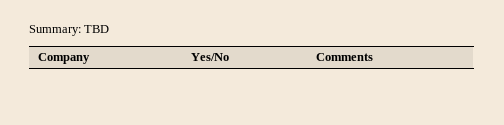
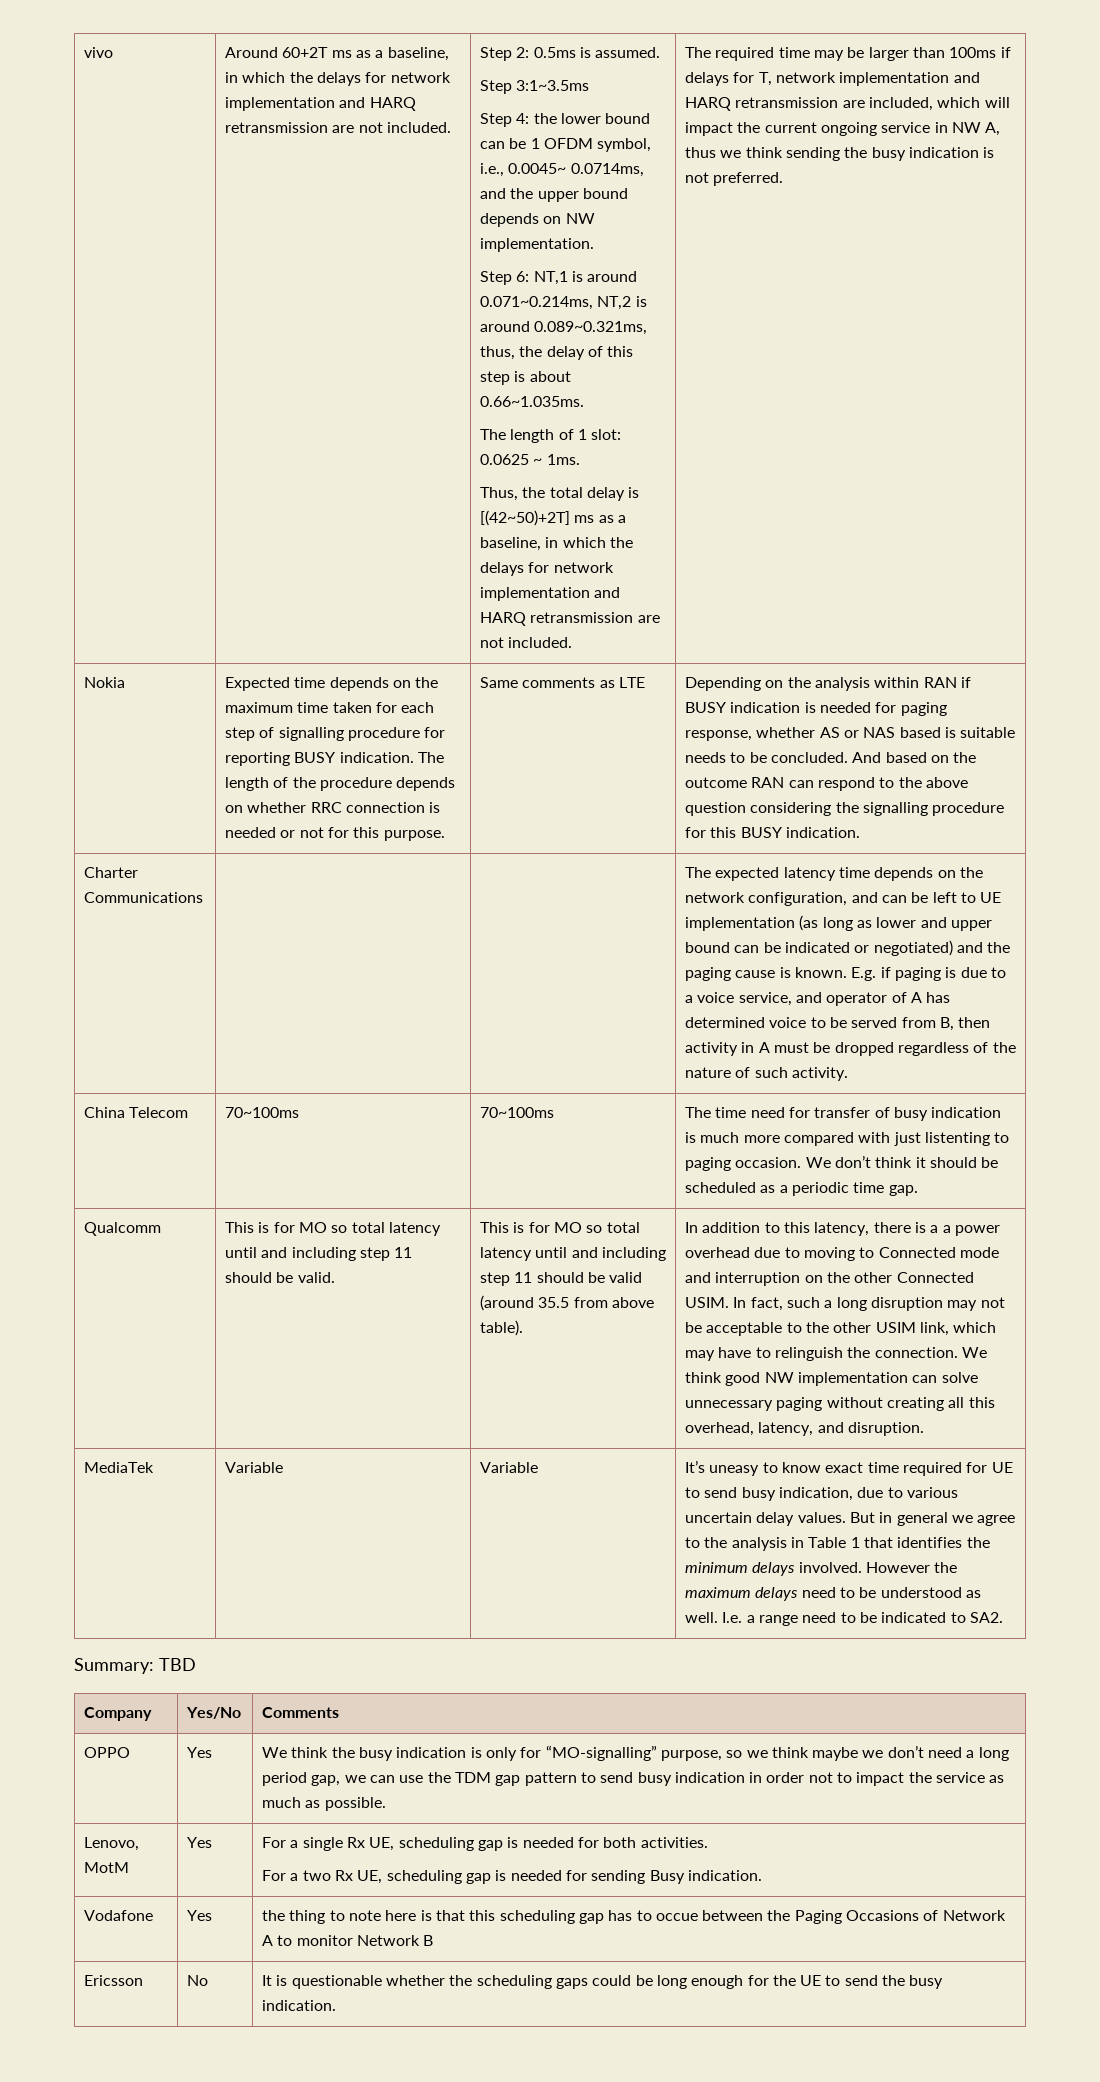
+ vivo | Around 60+2T ms as a baseline, in which the delays for network implementation and HARQ retransmission are not included. | Step 2: 0.5ms is assumed.
+ Step 3:1~3.5ms
+ Step 4: the lower bound can be 1 OFDM symbol, i.e., 0.0045~ 0.0714ms, and the upper bound depends on NW implementation.
+ Step 6: NT,1 is around 0.071~0.214ms, NT,2 is around 0.089~0.321ms, thus, the delay of this step is about 0.66~1.035ms.
+ The length of 1 slot: 0.0625 ~ 1ms.
+ Thus, the total delay is [(42~50)+2T] ms as a baseline, in which the delays for network implementation and HARQ retransmission are not included. | The required time may be larger than 100ms if delays for T, network implementation and HARQ retransmission are included, which will impact the current ongoing service in NW A, thus we think sending the busy indication is not preferred.
+ Nokia | Expected time depends on the maximum time taken for each step of signalling procedure for reporting BUSY indication. The length of the procedure depends on whether RRC connection is needed or not for this purpose. | Same comments as LTE | Depending on the analysis within RAN if BUSY indication is needed for paging response, whether AS or NAS based is suitable needs to be concluded. And based on the outcome RAN can respond to the above question considering the signalling procedure for this BUSY indication.
+ Charter Communications | | | The expected latency time depends on the network configuration, and can be left to UE implementation (as long as lower and upper bound can be indicated or negotiated) and the paging cause is known. E.g. if paging is due to a voice service, and operator of A has determined voice to be served from B, then activity in A must be dropped regardless of the nature of such activity.
+ China Telecom | 70~100ms | 70~100ms | The time need for transfer of busy indication is much more compared with just listenting to paging occasion. We don’t think it should be scheduled as a periodic time gap.
+ Qualcomm | This is for MO so total latency until and including step 11 should be valid. | This is for MO so total latency until and including step 11 should be valid (around 35.5 from above table). | In addition to this latency, there is a a power overhead due to moving to Connected mode and interruption on the other Connected USIM. In fact, such a long disruption may not be acceptable to the other USIM link, which may have to relinguish the connection. We think good NW implementation can solve unnecessary paging without creating all this overhead, latency, and disruption.
+ MediaTek | Variable | Variable | It’s uneasy to know exact time required for UE to send busy indication, due to various uncertain delay values. But in general we agree to the analysis in Table 1 that identifies the minimum delays involved. However the maximum delays need to be understood as well. I.e. a range need to be indicated to SA2.
+ OPPO | Yes | We think the busy indication is only for “MO-signalling” purpose, so we think maybe we don’t need a long period gap, we can use the TDM gap pattern to send busy indication in order not to impact the service as much as possible.
+ Lenovo, MotM | Yes | For a single Rx UE, scheduling gap is needed for both activities.
+ For a two Rx UE, scheduling gap is needed for sending Busy indication.
+ Vodafone | Yes | the thing to note here is that this scheduling gap has to occue between the Paging Occasions of Network A to monitor Network B
+ Ericsson | No | It is questionable whether the scheduling gaps could be long enough for the UE to send the busy indication.

